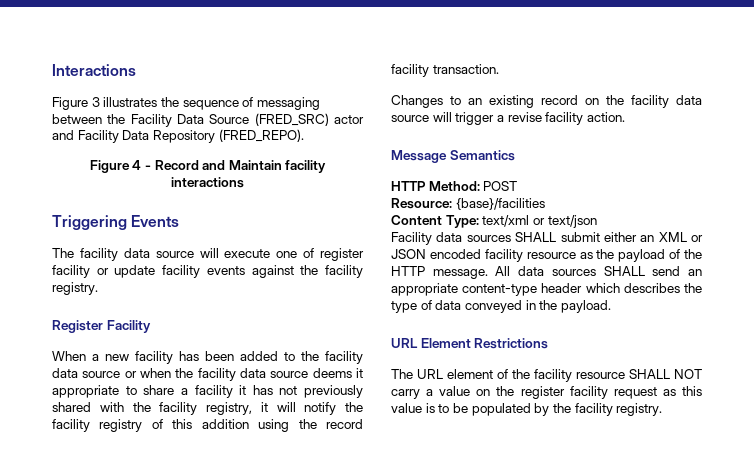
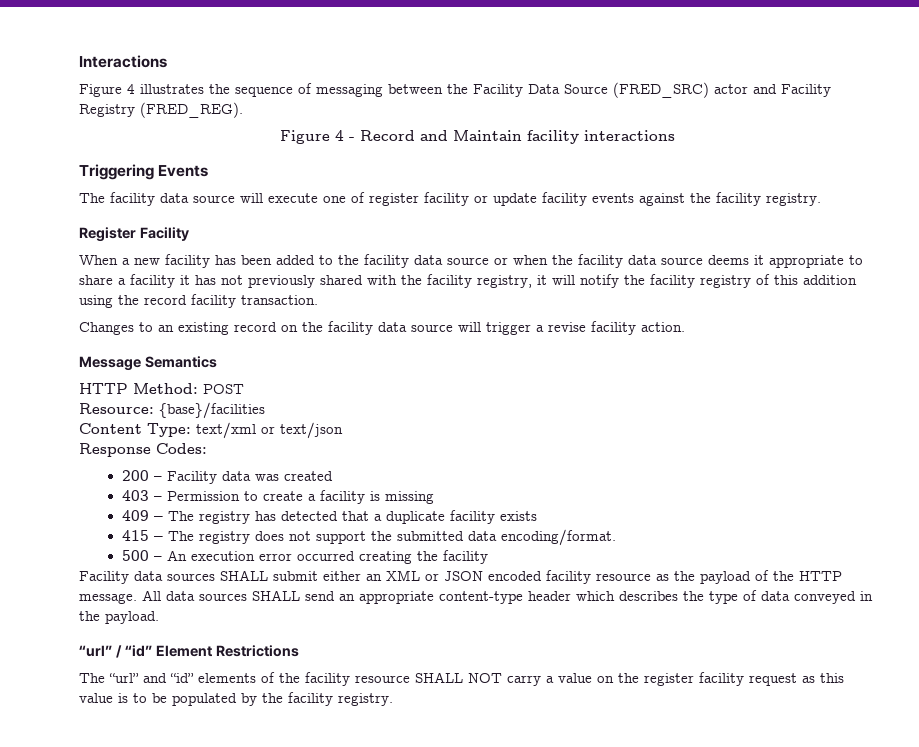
- Figure 3 illustrates the sequence of messaging between the Facility Data Source (FRED_SRC) actor and Facility Data Repository (FRED_REPO).
+ Figure 4 illustrates the sequence of messaging between the Facility Data Source (FRED_SRC) actor and Facility Registry (FRED_REG).
+ Response Codes:
+ 200 – Facility data was created
+ 403 – Permission to create a facility is missing
+ 409 – The registry has detected that a duplicate facility exists
+ 415 – The registry does not support the submitted data encoding/format.
+ 500 – An execution error occurred creating the facility
- URL Element Restrictions
+ “url” / “id” Element Restrictions
- The URL element of the facility resource SHALL NOT carry a value on the register facility request as this value is to be populated by the facility registry.
+ The “url” and “id” elements of the facility resource SHALL NOT carry a value on the register facility request as this value is to be populated by the facility registry.

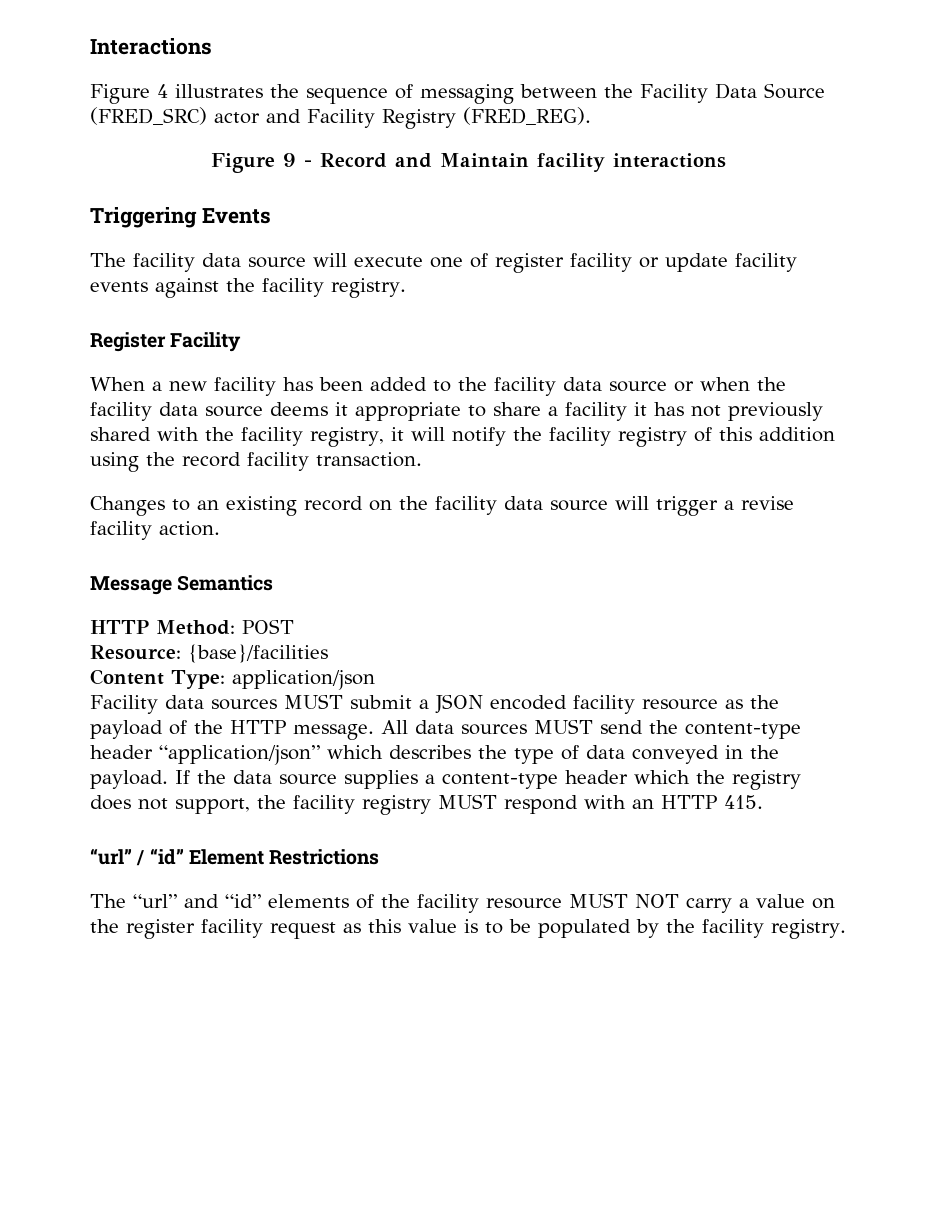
- Figure 4 - Record and Maintain facility interactions
+ Figure 9 - Record and Maintain facility interactions
- Content Type: text/xml or text/json
- Response Codes:
- 200 – Facility data was created
- 403 – Permission to create a facility is missing
- 409 – The registry has detected that a duplicate facility exists
- 415 – The registry does not support the submitted data encoding/format.
- 500 – An execution error occurred creating the facility
- Facility data sources SHALL submit either an XML or JSON encoded facility resource as the payload of the HTTP message.
+ Content Type: application/json
+ Facility data sources MUST submit a JSON encoded facility resource as the payload of the HTTP message.
- All data sources SHALL send an appropriate content-type header which describes the type of data conveyed in the payload.
+ All data sources MUST send the content-type header “application/json” which describes the type of data conveyed in the payload. If the data source supplies a content-type header which the registry does not support, the facility registry MUST respond with an HTTP 415.
- The “url” and “id” elements of the facility resource SHALL NOT carry a value on the register facility request as this value is to be populated by the facility registry.
+ The “url” and “id” elements of the facility resource MUST NOT carry a value on the register facility request as this value is to be populated by the facility registry.

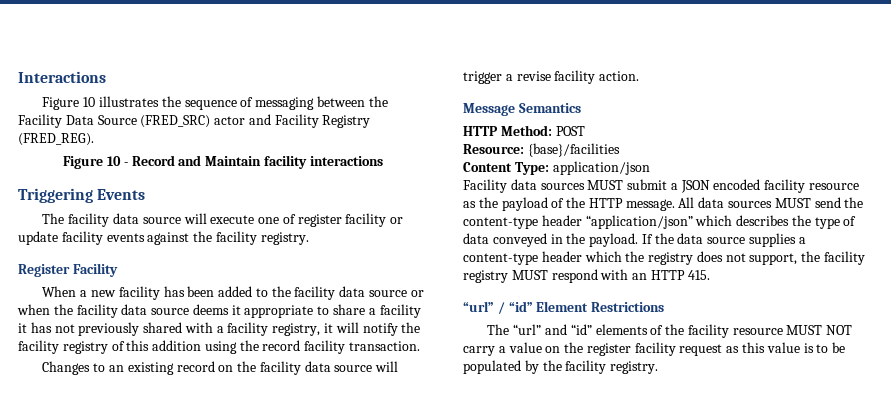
- Figure 4 illustrates the sequence of messaging between the Facility Data Source (FRED_SRC) actor and Facility Registry (FRED_REG).
+ Figure 10 illustrates the sequence of messaging between the Facility Data Source (FRED_SRC) actor and Facility Registry (FRED_REG).
- Figure 9 - Record and Maintain facility interactions
+ Figure 10 - Record and Maintain facility interactions
- When a new facility has been added to the facility data source or when the facility data source deems it appropriate to share a facility it has not previously shared with the facility registry, it will notify the facility registry of this addition using the record facility transaction.
+ When a new facility has been added to the facility data source or when the facility data source deems it appropriate to share a facility it has not previously shared with a facility registry, it will notify the facility registry of this addition using the record facility transaction.

